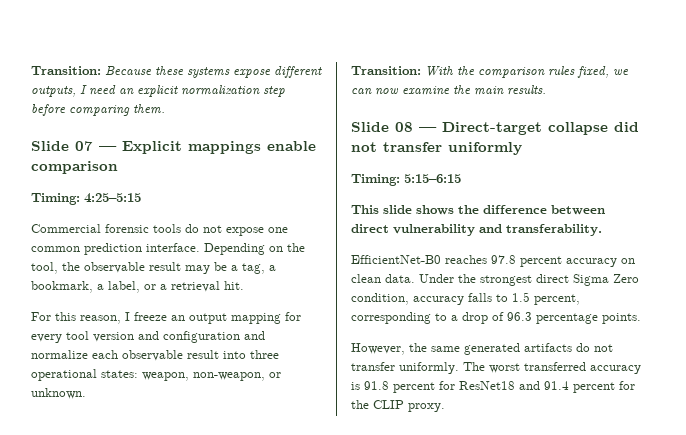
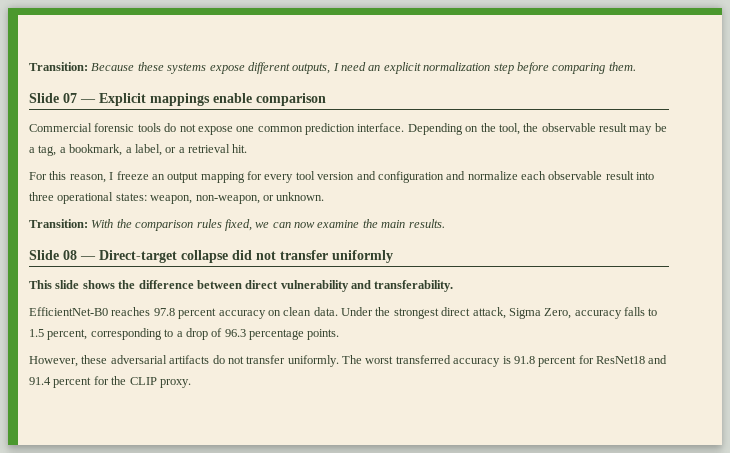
- Timing: 4:25–5:15
- Timing: 5:15–6:15
- Under the strongest direct Sigma Zero condition, accuracy falls to 1.5 percent, corresponding to a drop of 96.3 percentage points.
+ Under the strongest direct attack, Sigma Zero, accuracy falls to 1.5 percent, corresponding to a drop of 96.3 percentage points.
- However, the same generated artifacts do not transfer uniformly.
+ However, these adversarial artifacts do not transfer uniformly.

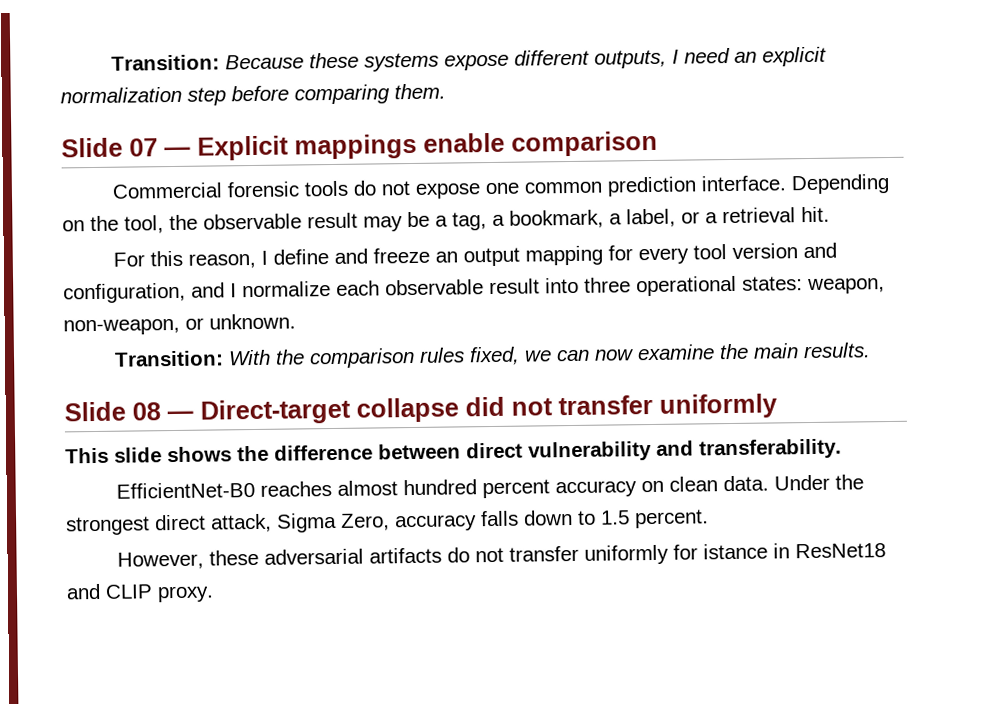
- For this reason, I freeze an output mapping for every tool version and configuration and normalize each observable result into three operational states: weapon, non-weapon, or unknown.
+ For this reason, I define and freeze an output mapping for every tool version and configuration, and I normalize each observable result into three operational states: weapon, non-weapon, or unknown.
- EfficientNet-B0 reaches 97.8 percent accuracy on clean data.
+ EfficientNet-B0 reaches almost hundred percent accuracy on clean data.
- Under the strongest direct attack, Sigma Zero, accuracy falls to 1.5 percent, corresponding to a drop of 96.3 percentage points.
+ Under the strongest direct attack, Sigma Zero, accuracy falls down to 1.5 percent.
- However, these adversarial artifacts do not transfer uniformly. The worst transferred accuracy is 91.8 percent for ResNet18 and 91.4 percent for the CLIP proxy.
+ However, these adversarial artifacts do not transfer uniformly for istance in ResNet18 and CLIP proxy.

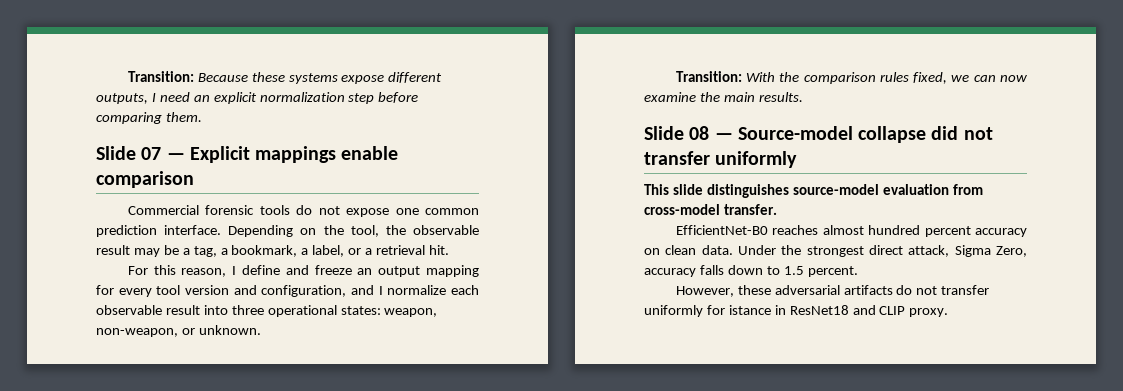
- Slide 08 — Direct-target collapse did not transfer uniformly
+ Slide 08 — Source-model collapse did not transfer uniformly
- This slide shows the difference between direct vulnerability and transferability.
+ This slide distinguishes source-model evaluation from cross-model transfer.

